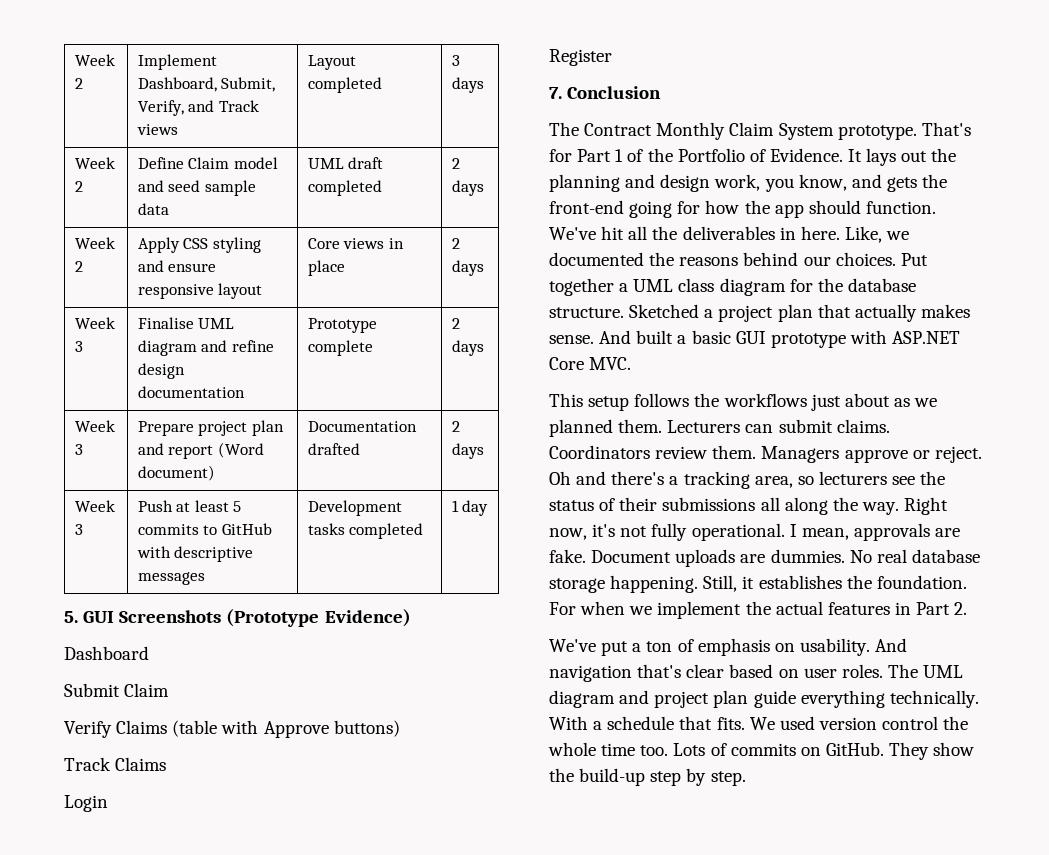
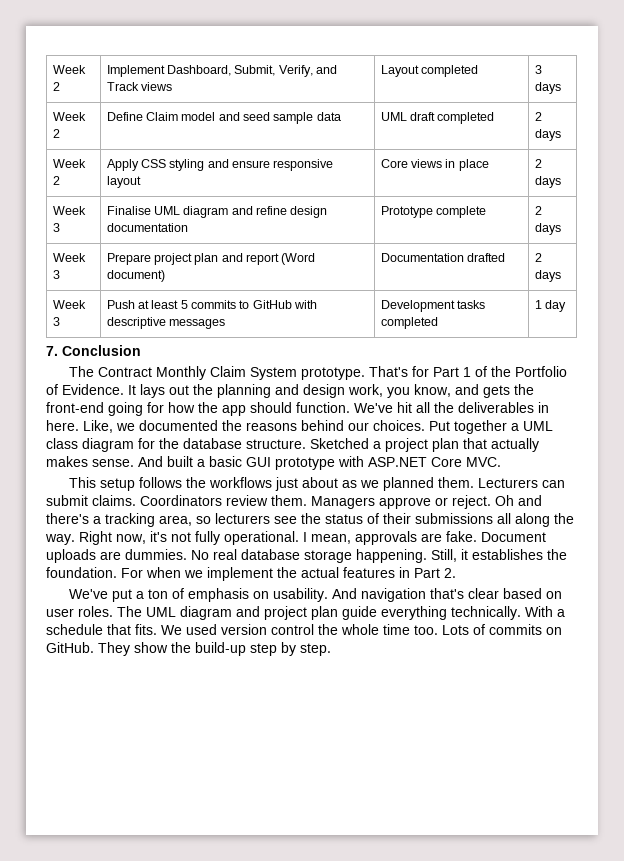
- 5. GUI Screenshots (Prototype Evidence)
- Dashboard
- Submit Claim
- Verify Claims (table with Approve buttons)
- Track Claims
- Login
- Register

